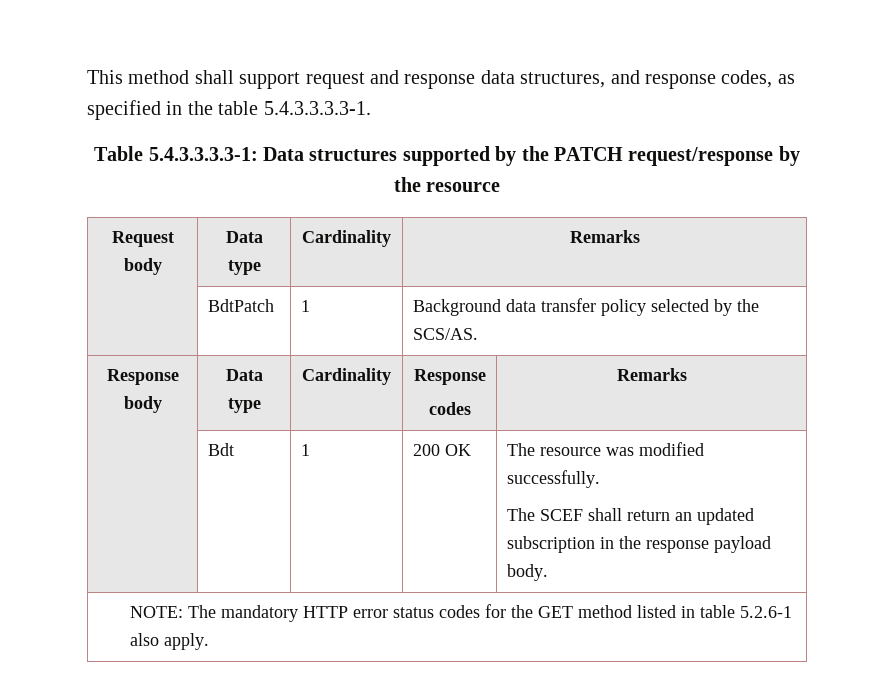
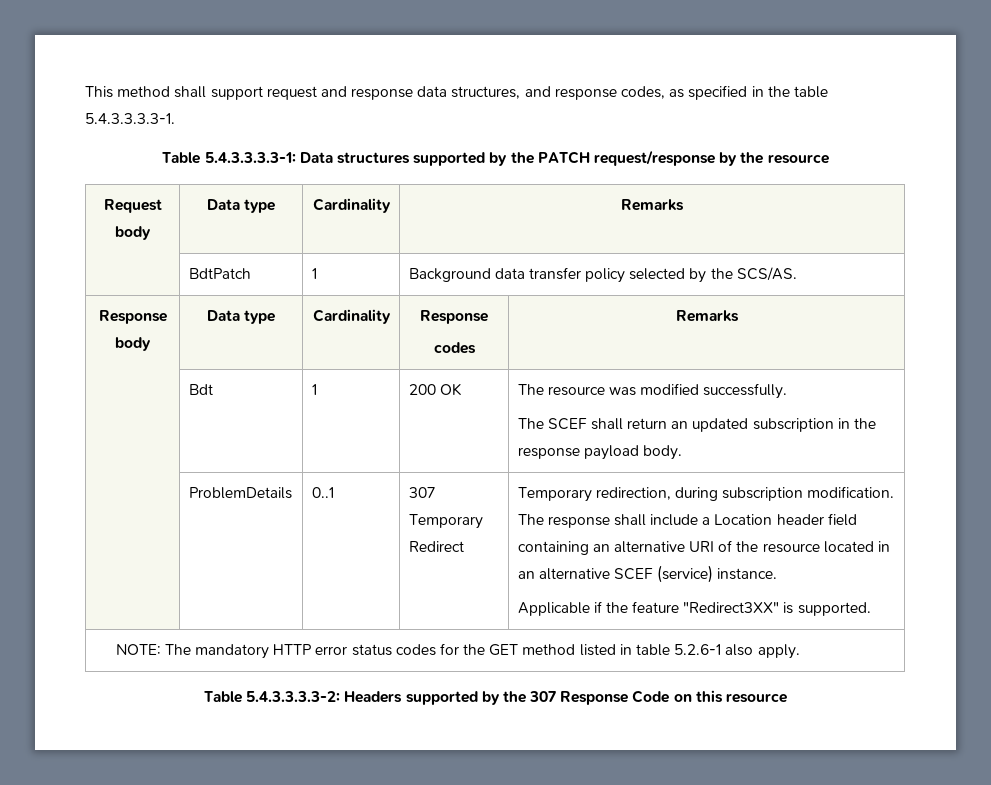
+ | ProblemDetails | 0..1 | 307 Temporary Redirect | Temporary redirection, during subscription modification. The response shall include a Location header field containing an alternative URI of the resource located in an alternative SCEF (service) instance.
+ Applicable if the feature "Redirect3XX" is supported.
+ Table 5.4.3.3.3.3-2: Headers supported by the 307 Response Code on this resource

